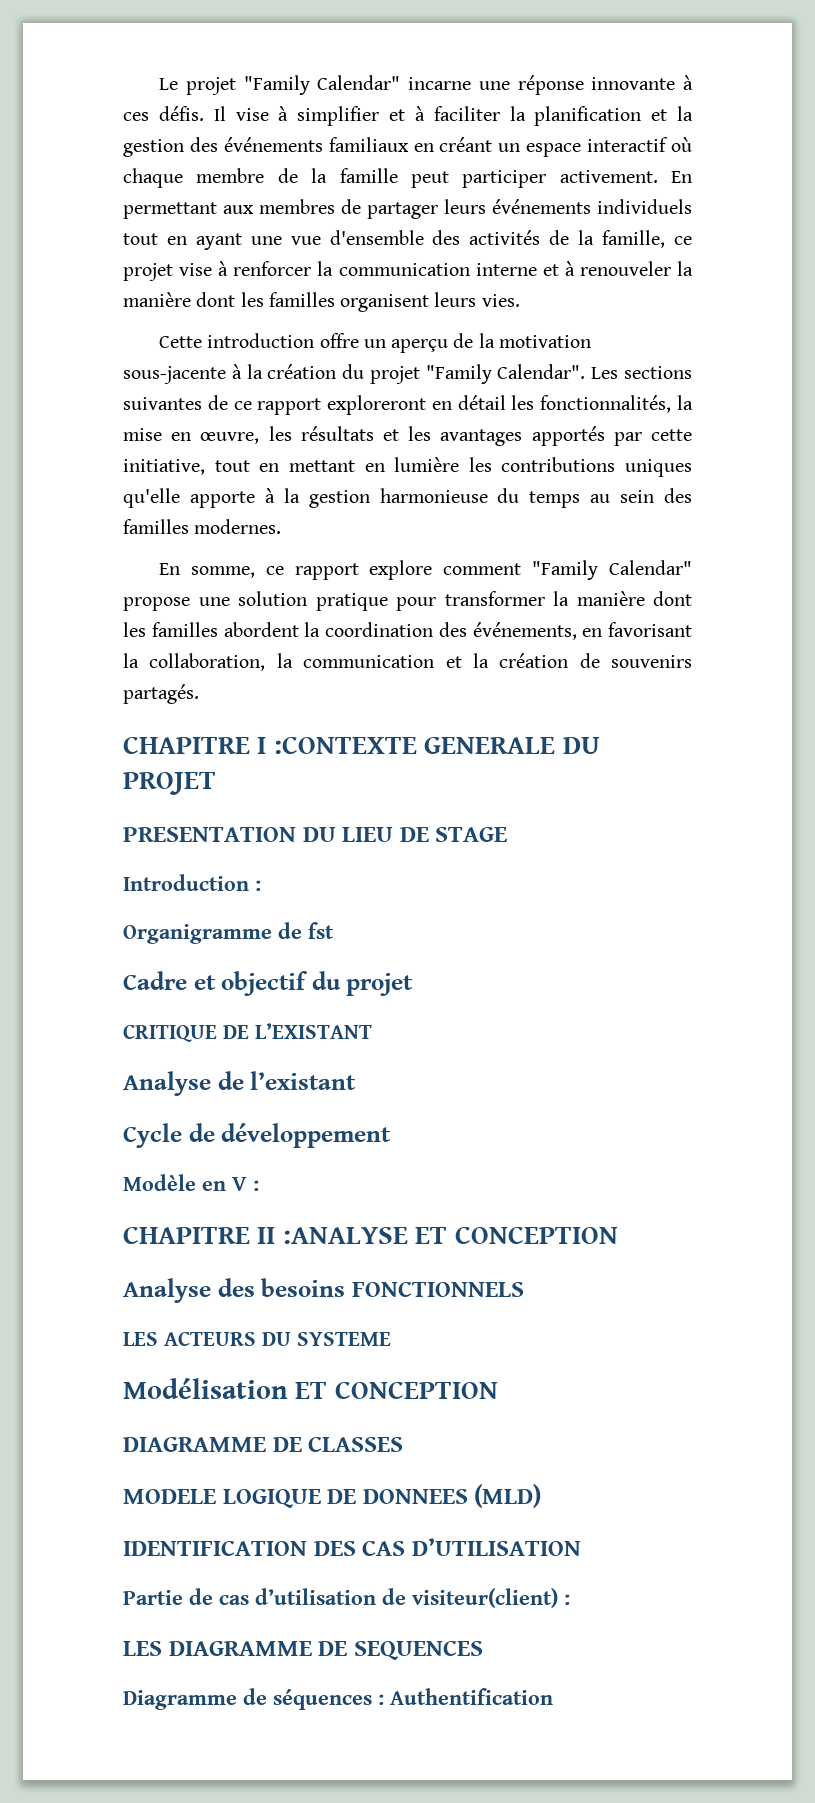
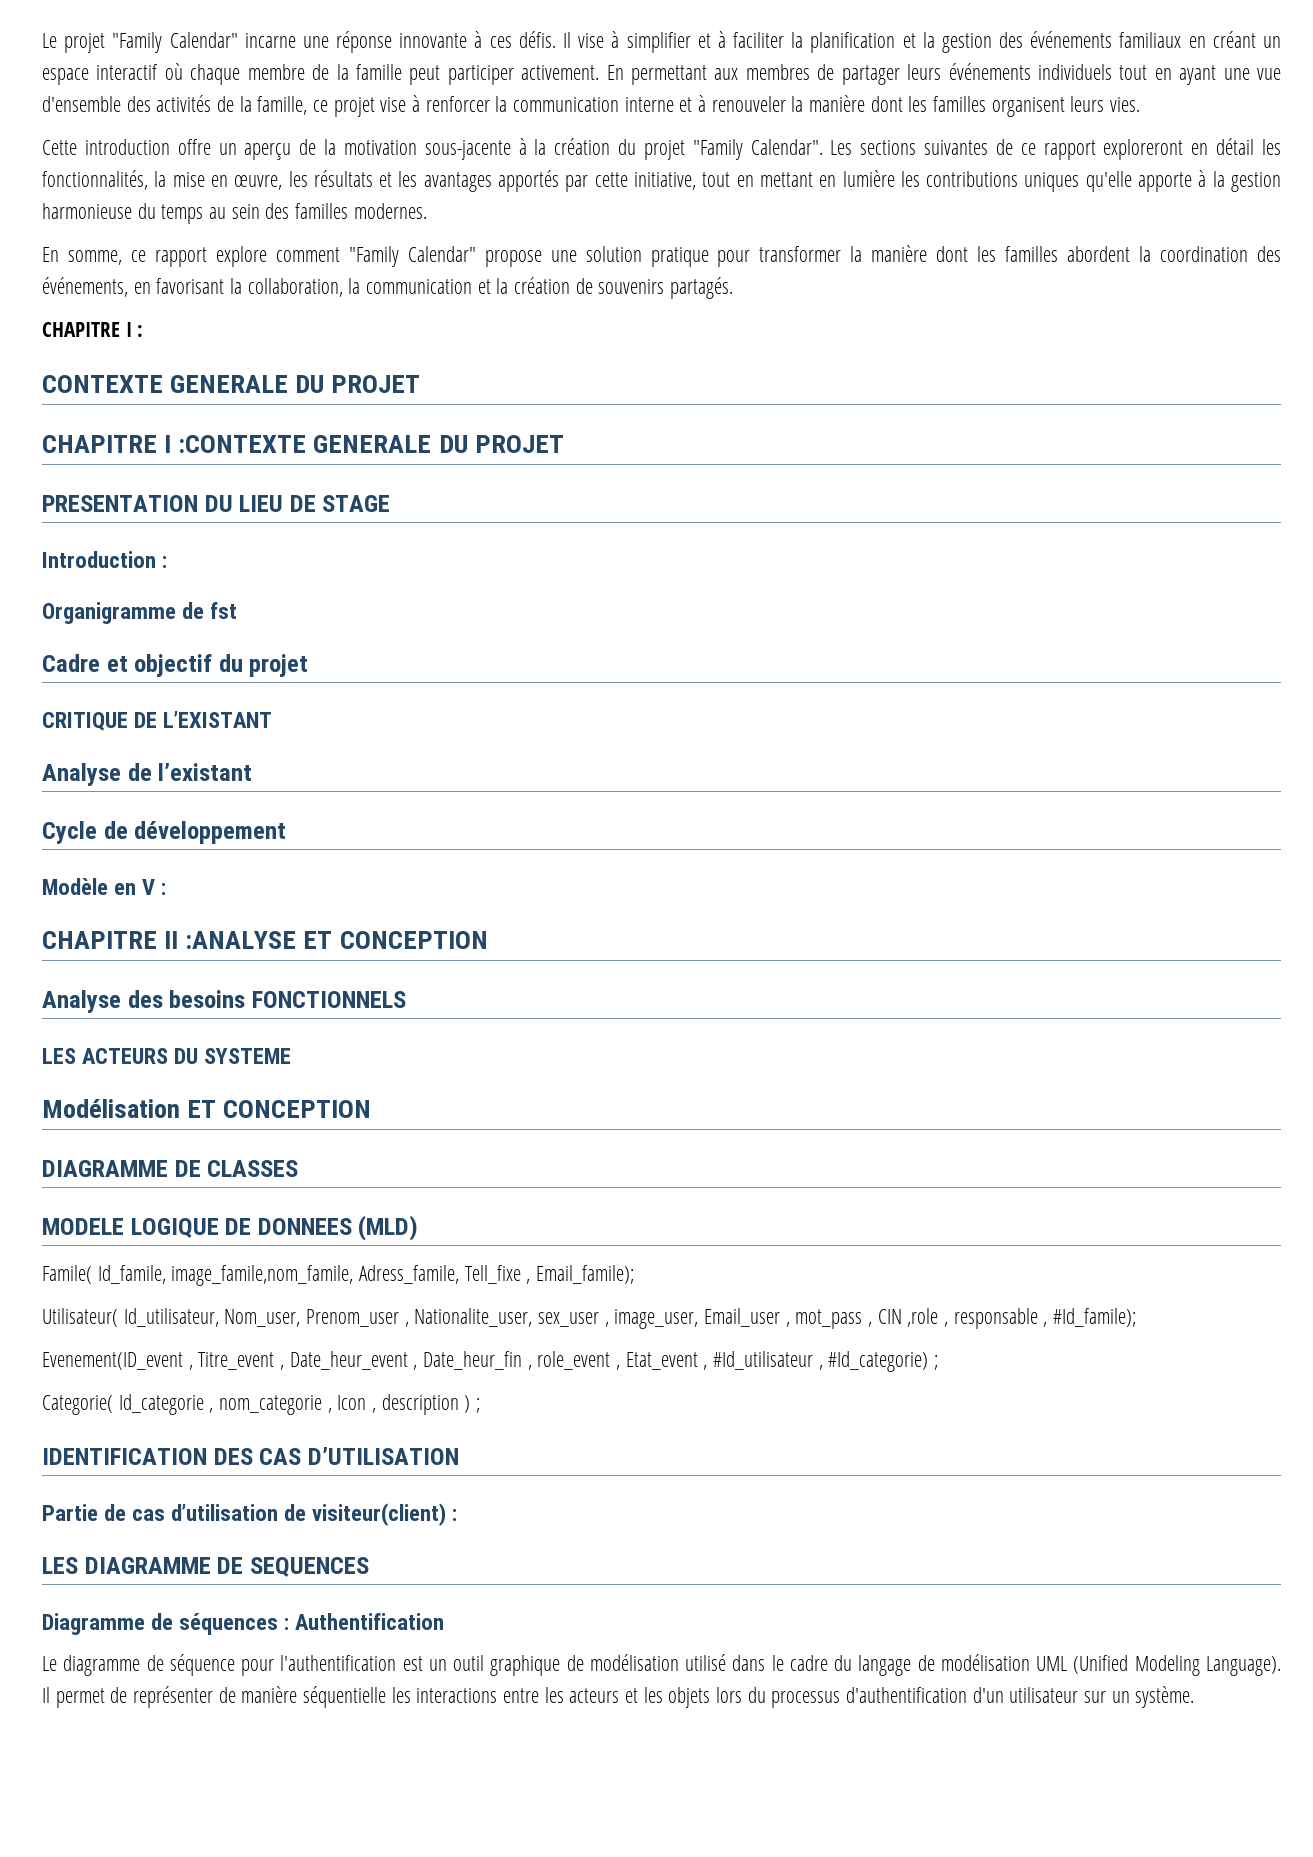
+ CHAPITRE I :
+ CONTEXTE GENERALE DU PROJET
+ Famile( Id_famile, image_famile,nom_famile, Adress_famile, Tell_fixe , Email_famile);
+ Utilisateur( Id_utilisateur, Nom_user, Prenom_user , Nationalite_user, sex_user , image_user, Email_user , mot_pass , CIN ,role , responsable , #Id_famile);
+ Evenement(ID_event , Titre_event , Date_heur_event , Date_heur_fin , role_event , Etat_event , #Id_utilisateur , #Id_categorie) ;
+ Categorie( Id_categorie , nom_categorie , Icon , description ) ;
+ Le diagramme de séquence pour l'authentification est un outil graphique de modélisation utilisé dans le cadre du langage de modélisation UML (Unified Modeling Language). Il permet de représenter de manière séquentielle les interactions entre les acteurs et les objets lors du processus d'authentification d'un utilisateur sur un système.

